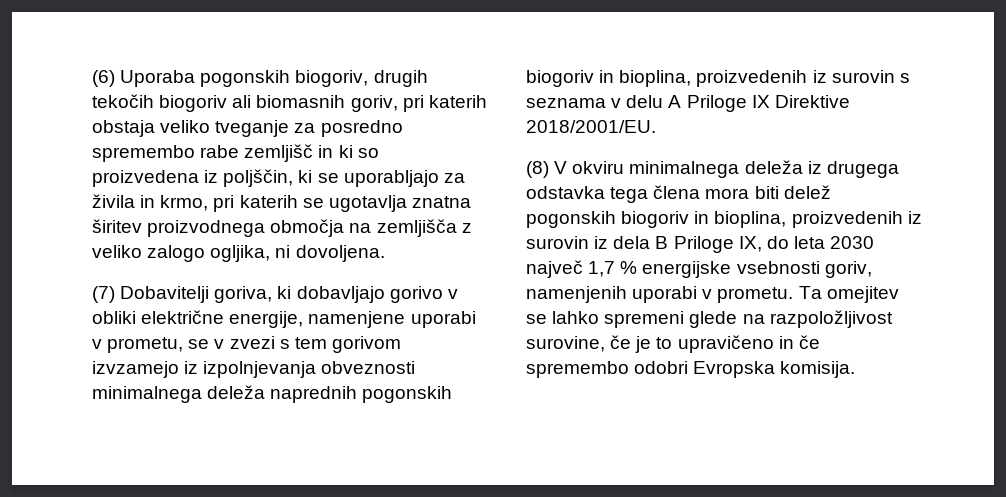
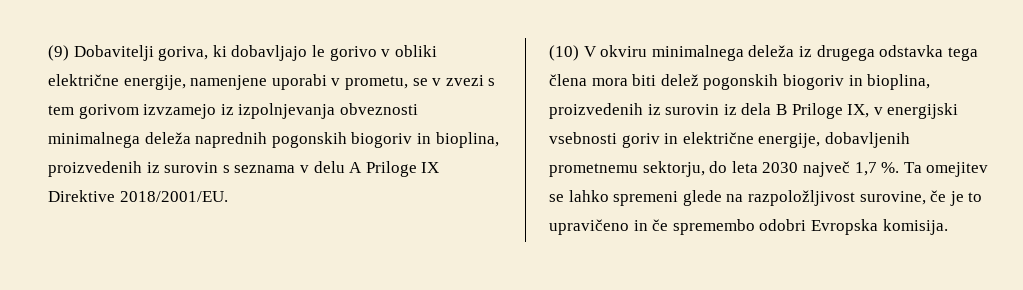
- (6) Uporaba pogonskih biogoriv, drugih tekočih biogoriv ali biomasnih goriv, pri katerih obstaja veliko tveganje za posredno spremembo rabe zemljišč in ki so proizvedena iz poljščin, ki se uporabljajo za živila in krmo, pri katerih se ugotavlja znatna širitev proizvodnega območja na zemljišča z veliko zalogo ogljika, ni dovoljena.
- (7) Dobavitelji goriva, ki dobavljajo gorivo v obliki električne energije, namenjene uporabi v prometu, se v zvezi s tem gorivom izvzamejo iz izpolnjevanja obveznosti minimalnega deleža naprednih pogonskih biogoriv in bioplina, proizvedenih iz surovin s seznama v delu A Priloge IX Direktive 2018/2001/EU.
+ (9) Dobavitelji goriva, ki dobavljajo le gorivo v obliki električne energije, namenjene uporabi v prometu, se v zvezi s tem gorivom izvzamejo iz izpolnjevanja obveznosti minimalnega deleža naprednih pogonskih biogoriv in bioplina, proizvedenih iz surovin s seznama v delu A Priloge IX Direktive 2018/2001/EU.
- (8) V okviru minimalnega deleža iz drugega odstavka tega člena mora biti delež pogonskih biogoriv in bioplina, proizvedenih iz surovin iz dela B Priloge IX, do leta 2030 največ 1,7 % energijske vsebnosti goriv, namenjenih uporabi v prometu.
+ (10) V okviru minimalnega deleža iz drugega odstavka tega člena mora biti delež pogonskih biogoriv in bioplina, proizvedenih iz surovin iz dela B Priloge IX, v energijski vsebnosti goriv in električne energije, dobavljenih prometnemu sektorju, do leta 2030 največ 1,7 %.

